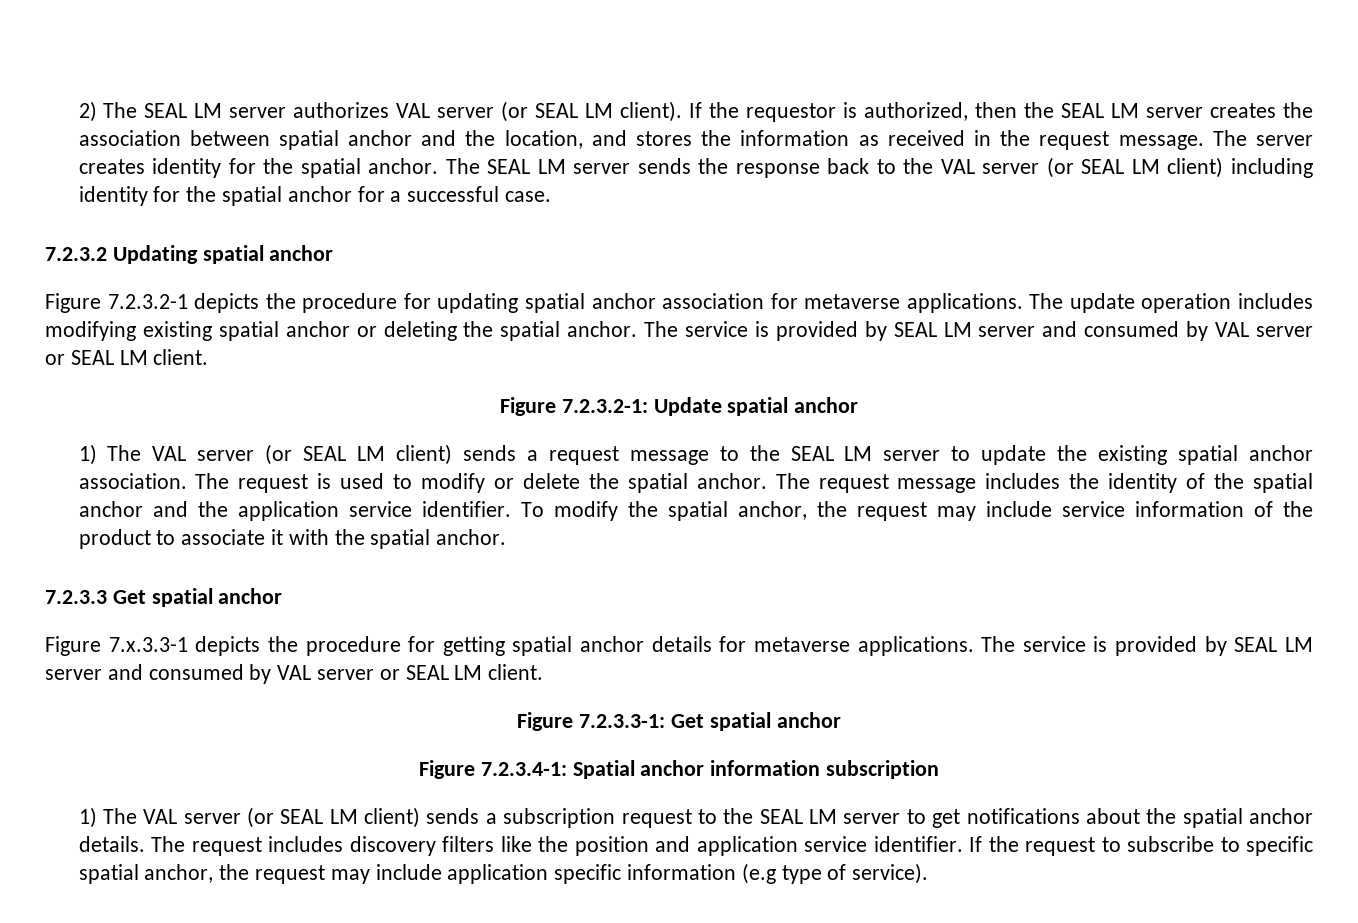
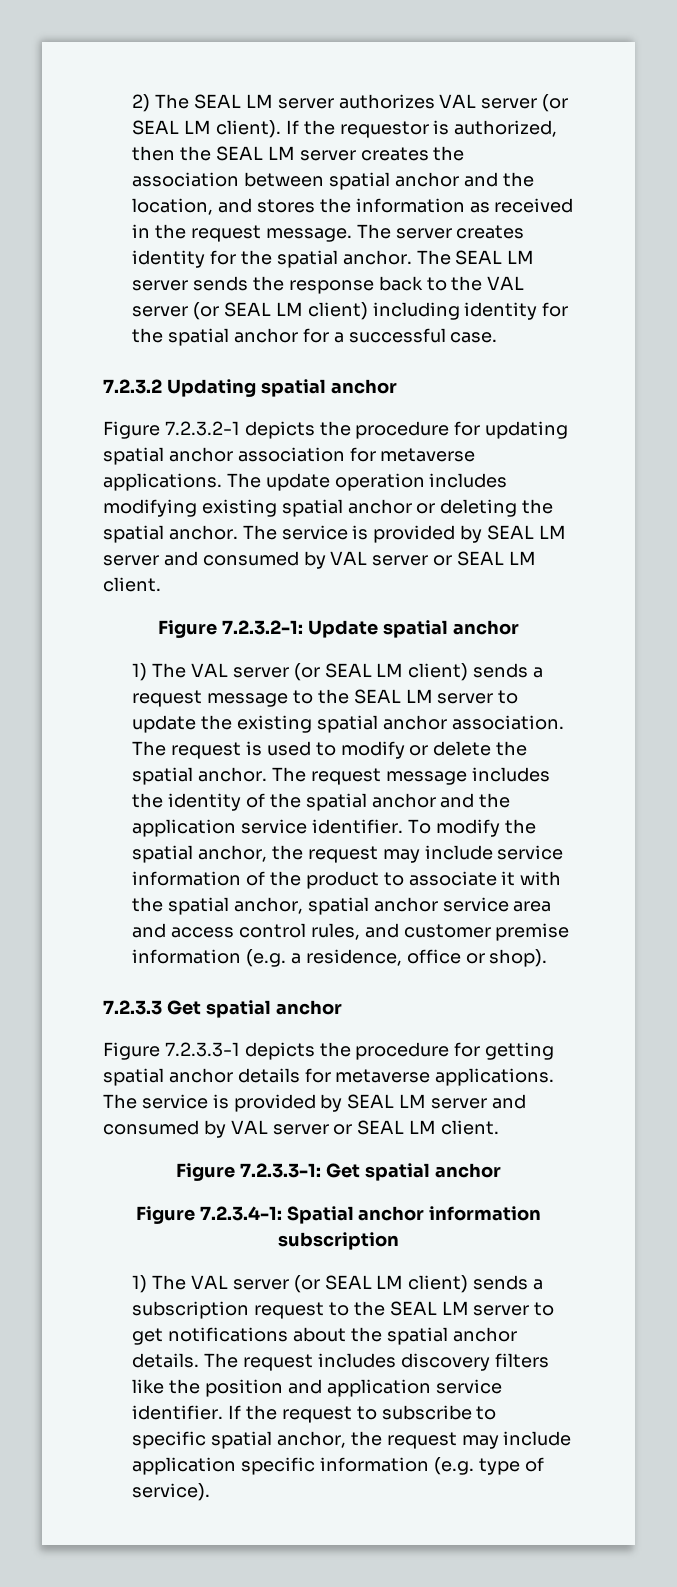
- To modify the spatial anchor, the request may include service information of the product to associate it with the spatial anchor.
+ To modify the spatial anchor, the request may include service information of the product to associate it with the spatial anchor, spatial anchor service area and access control rules, and customer premise information (e.g. a residence, office or shop).
- Figure 7.x.3.3-1 depicts the procedure for getting spatial anchor details for metaverse applications.
+ Figure 7.2.3.3-1 depicts the procedure for getting spatial anchor details for metaverse applications.
- If the request to subscribe to specific spatial anchor, the request may include application specific information (e.g type of service).
+ If the request to subscribe to specific spatial anchor, the request may include application specific information (e.g. type of service).

